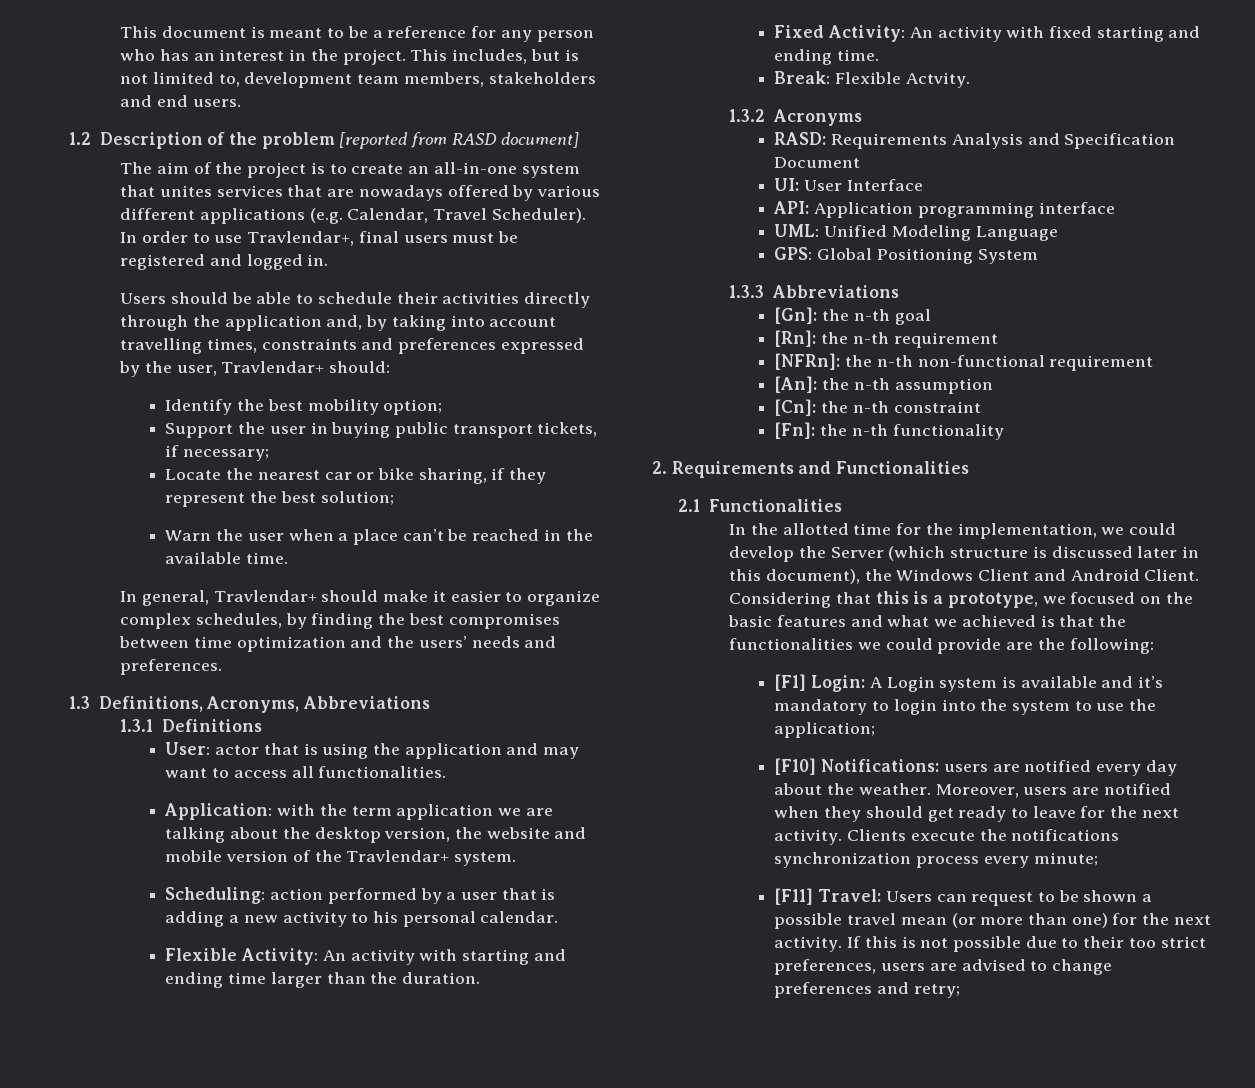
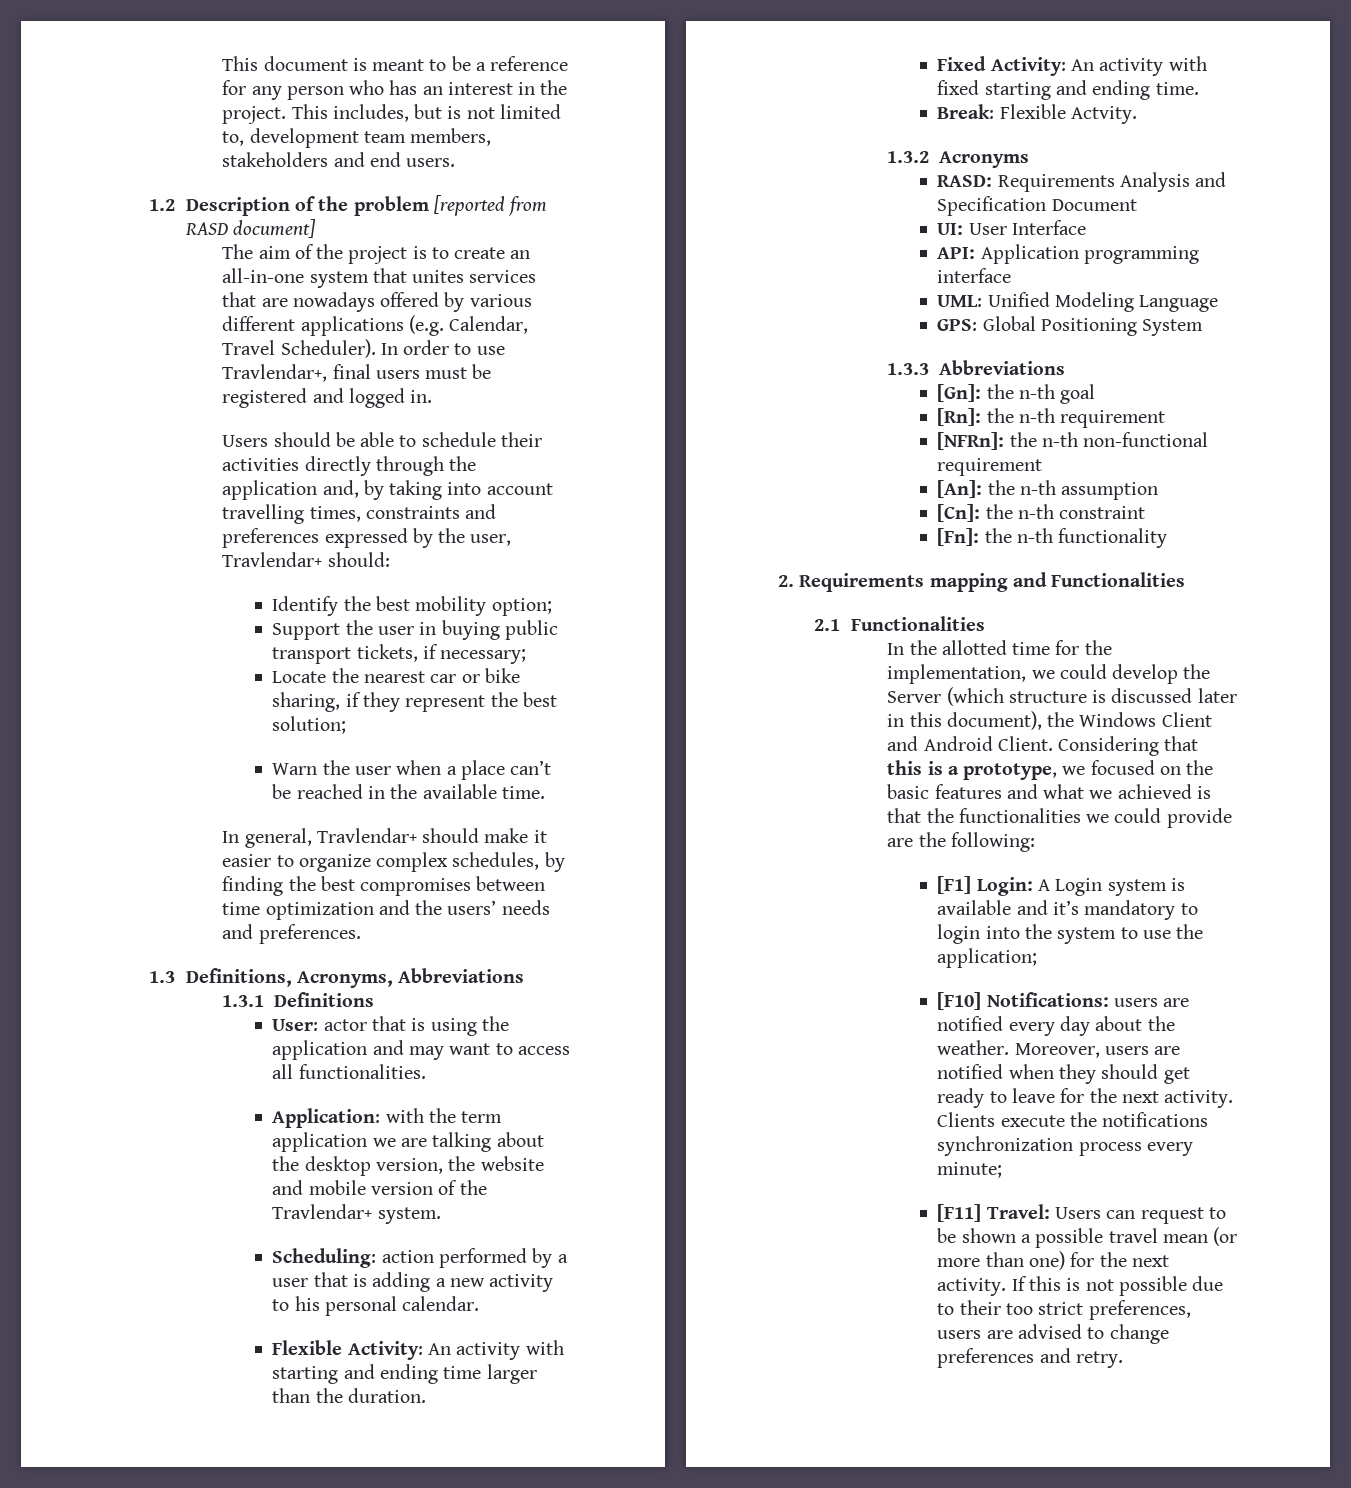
- 2. Requirements and Functionalities
+ 2. Requirements mapping and Functionalities
- If this is not possible due to their too strict preferences, users are advised to change preferences and retry;
+ If this is not possible due to their too strict preferences, users are advised to change preferences and retry.

